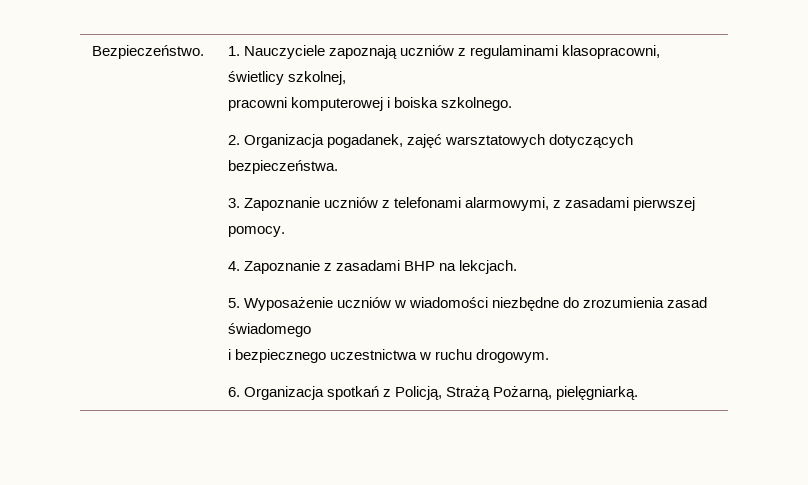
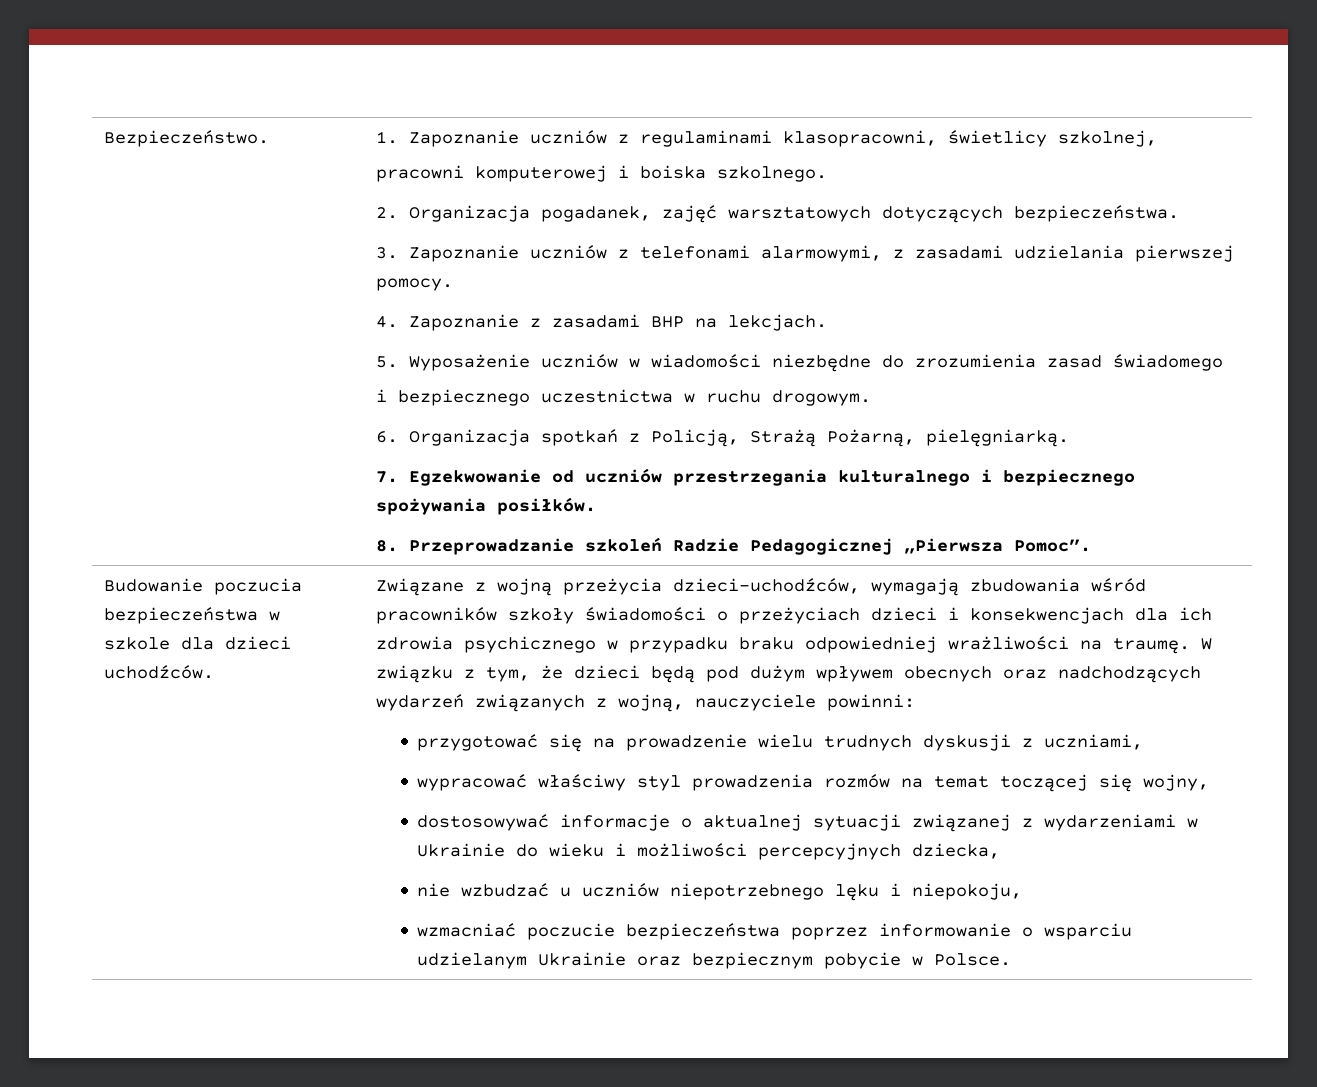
- 1. Nauczyciele zapoznają uczniów z regulaminami klasopracowni, świetlicy szkolnej,
+ 1. Zapoznanie uczniów z regulaminami klasopracowni, świetlicy szkolnej,
- 3. Zapoznanie uczniów z telefonami alarmowymi, z zasadami pierwszej pomocy.
+ 3. Zapoznanie uczniów z telefonami alarmowymi, z zasadami udzielania pierwszej pomocy.
+ 7. Egzekwowanie od uczniów przestrzegania kulturalnego i bezpiecznego spożywania posiłków.
+ 8. Przeprowadzanie szkoleń Radzie Pedagogicznej „Pierwsza Pomoc”.
+ Budowanie poczucia bezpieczeństwa w szkole dla dzieci uchodźców. | Związane z wojną przeżycia dzieci-uchodźców, wymagają zbudowania wśród pracowników szkoły świadomości o przeżyciach dzieci i konsekwencjach dla ich zdrowia psychicznego w przypadku braku odpowiedniej wrażliwości na traumę. W związku z tym, że dzieci będą pod dużym wpływem obecnych oraz nadchodzących wydarzeń związanych z wojną, nauczyciele powinni:
+ przygotować się na prowadzenie wielu trudnych dyskusji z uczniami,
+ wypracować właściwy styl prowadzenia rozmów na temat toczącej się wojny,
+ dostosowywać informacje o aktualnej sytuacji związanej z wydarzeniami w Ukrainie do wieku i możliwości percepcyjnych dziecka,
+ nie wzbudzać u uczniów niepotrzebnego lęku i niepokoju,
+ wzmacniać poczucie bezpieczeństwa poprzez informowanie o wsparciu udzielanym Ukrainie oraz bezpiecznym pobycie w Polsce.

